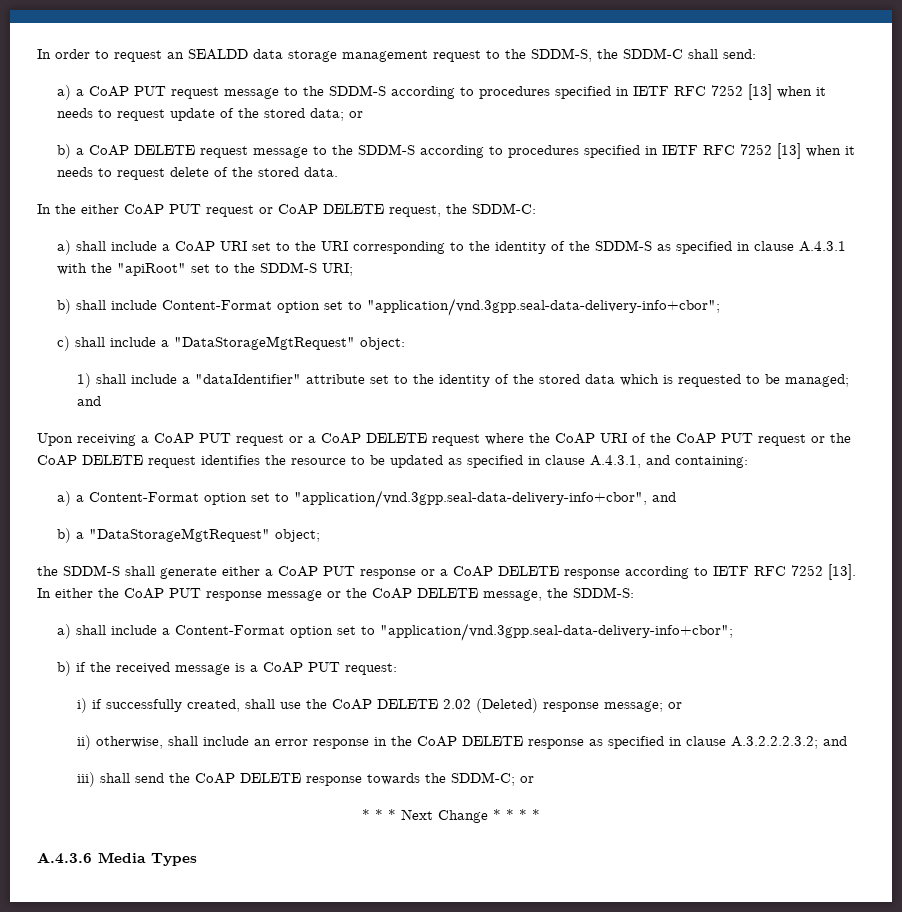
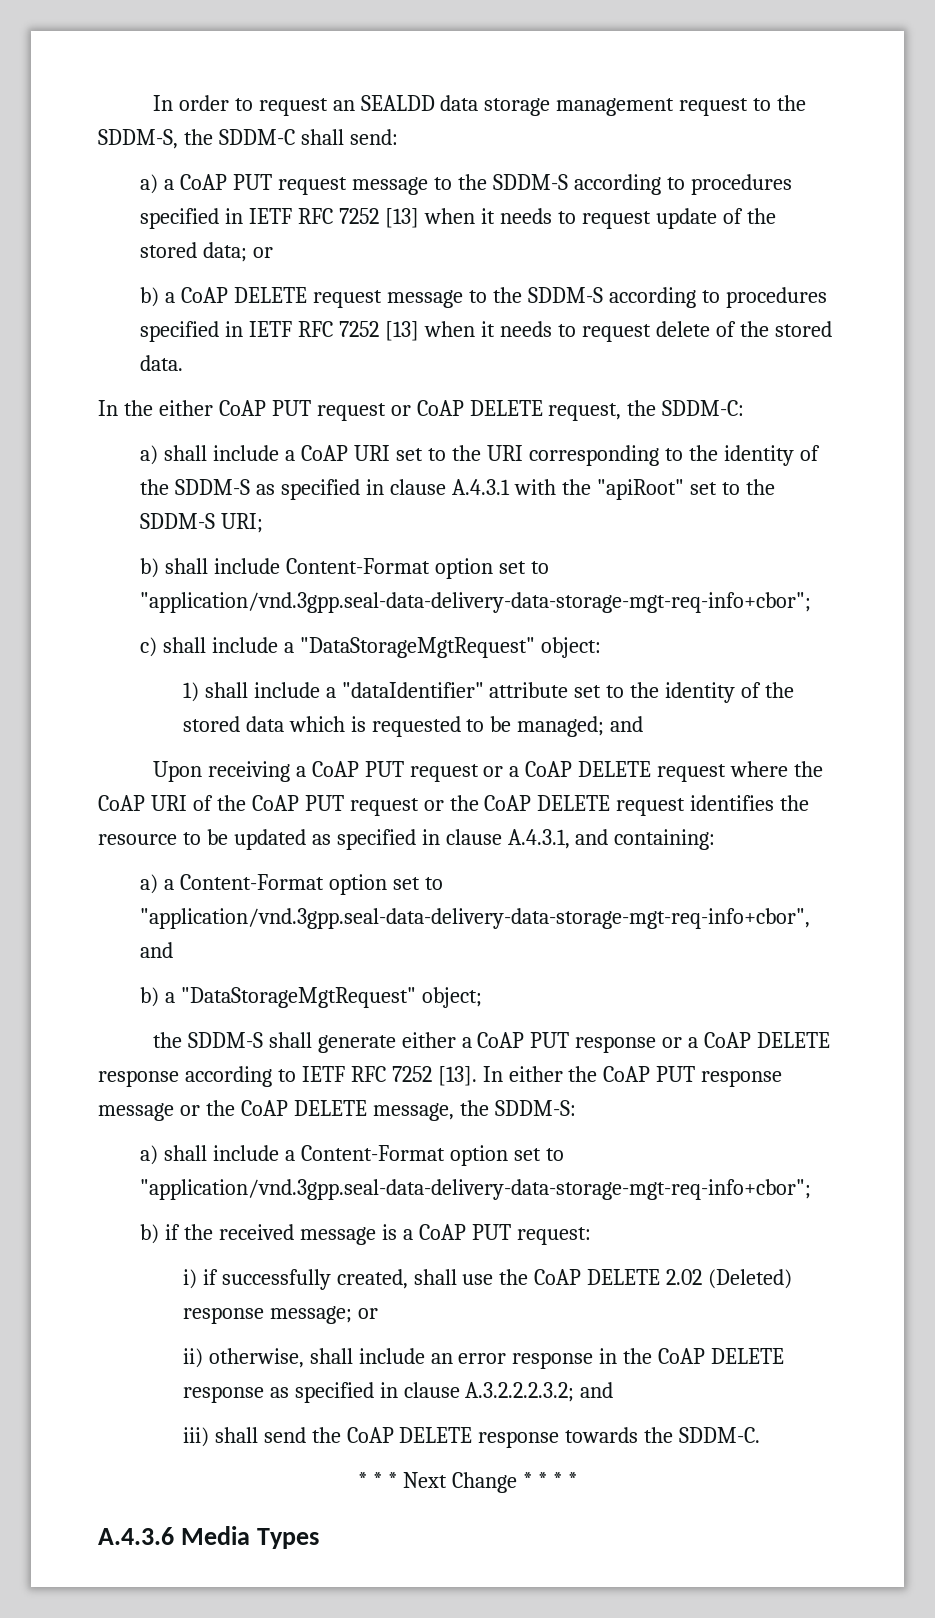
- b) shall include Content-Format option set to "application/vnd.3gpp.seal-data-delivery-info+cbor";
+ b) shall include Content-Format option set to "application/vnd.3gpp.seal-data-delivery-data-storage-mgt-req-info+cbor";
- a) a Content-Format option set to "application/vnd.3gpp.seal-data-delivery-info+cbor", and
+ a) a Content-Format option set to "application/vnd.3gpp.seal-data-delivery-data-storage-mgt-req-info+cbor", and
- a) shall include a Content-Format option set to "application/vnd.3gpp.seal-data-delivery-info+cbor";
+ a) shall include a Content-Format option set to "application/vnd.3gpp.seal-data-delivery-data-storage-mgt-req-info+cbor";
- iii) shall send the CoAP DELETE response towards the SDDM-C; or
+ iii) shall send the CoAP DELETE response towards the SDDM-C.

